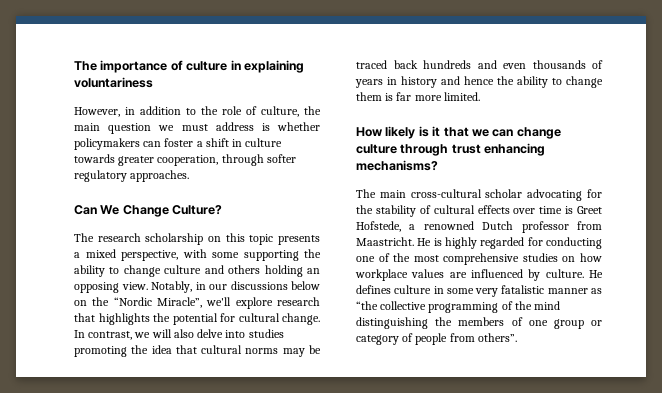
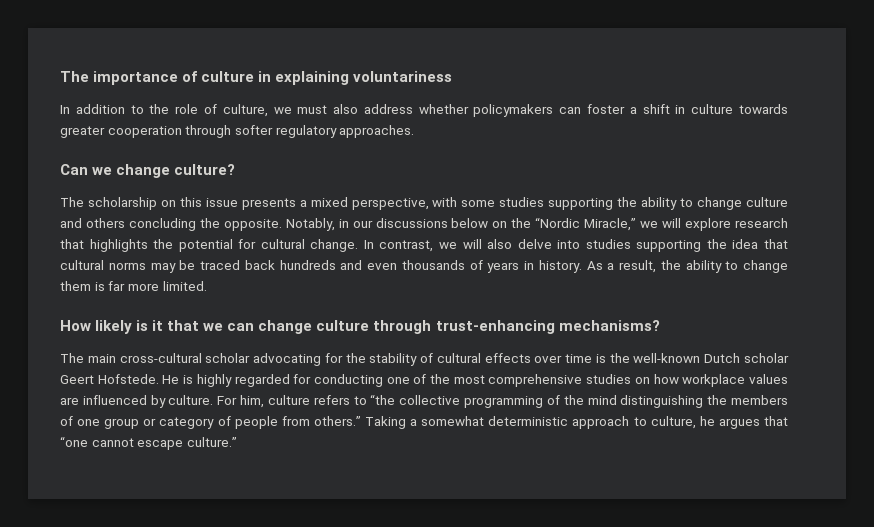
- However, in addition to the role of culture, the main question we must address is whether policymakers can foster a shift in culture towards greater cooperation, through softer regulatory approaches.
+ In addition to the role of culture, we must also address whether policymakers can foster a shift in culture towards greater cooperation through softer regulatory approaches.
- Can We Change Culture?
- The research scholarship on this topic presents a mixed perspective, with some supporting the ability to change culture and others holding an opposing view.
+ Can we change culture?
+ The scholarship on this issue presents a mixed perspective, with some studies supporting the ability to change culture and others concluding the opposite.
- Notably, in our discussions below on the “Nordic Miracle”, we'll explore research that highlights the potential for cultural change.
+ Notably, in our discussions below on the “Nordic Miracle,” we will explore research that highlights the potential for cultural change.
- In contrast, we will also delve into studies promoting the idea that cultural norms may be traced back hundreds and even thousands of years in history and hence the ability to change them is far more limited.
+ In contrast, we will also delve into studies supporting the idea that cultural norms may be traced back hundreds and even thousands of years in history. As a result, the ability to change them is far more limited.
- How likely is it that we can change culture through trust enhancing mechanisms?
+ How likely is it that we can change culture through trust-enhancing mechanisms?
- The main cross-cultural scholar advocating for the stability of cultural effects over time is Greet Hofstede, a renowned Dutch professor from Maastricht.
+ The main cross-cultural scholar advocating for the stability of cultural effects over time is the well-known Dutch scholar Geert Hofstede.
- He defines culture in some very fatalistic manner as “the collective programming of the mind distinguishing the members of one group or category of people from others”.
+ For him, culture refers to “the collective programming of the mind distinguishing the members of one group or category of people from others.” Taking a somewhat deterministic approach to culture, he argues that “one cannot escape culture.”

